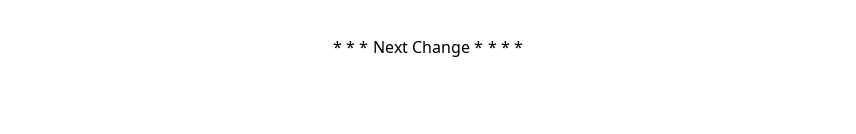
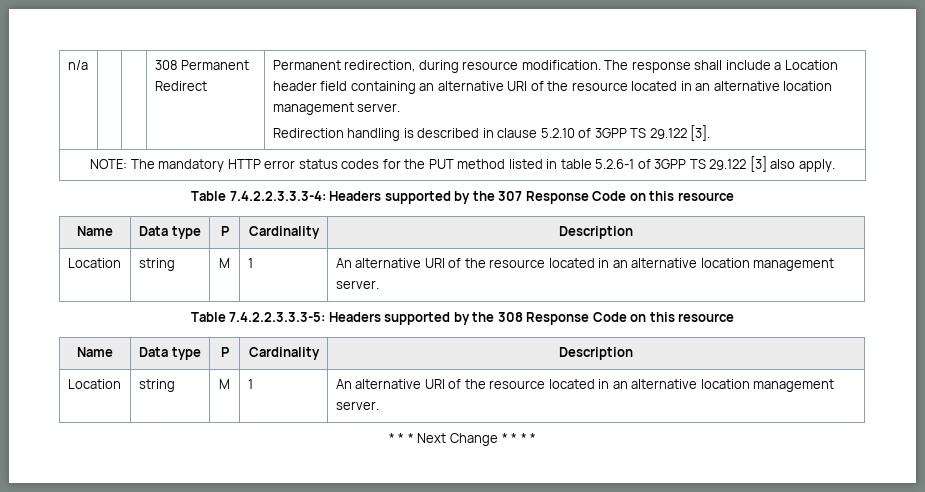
+ n/a | | | 308 Permanent Redirect | Permanent redirection, during resource modification. The response shall include a Location header field containing an alternative URI of the resource located in an alternative location management server.
+ Redirection handling is described in clause 5.2.10 of 3GPP TS 29.122 [3].
+ NOTE: The mandatory HTTP error status codes for the PUT method listed in table 5.2.6-1 of 3GPP TS 29.122 [3] also apply.
+ Table 7.4.2.2.3.3.3-4: Headers supported by the 307 Response Code on this resource
+ Name | Data type | P | Cardinality | Description
+ Location | string | M | 1 | An alternative URI of the resource located in an alternative location management server.
+ Table 7.4.2.2.3.3.3-5: Headers supported by the 308 Response Code on this resource
+ Name | Data type | P | Cardinality | Description
+ Location | string | M | 1 | An alternative URI of the resource located in an alternative location management server.

